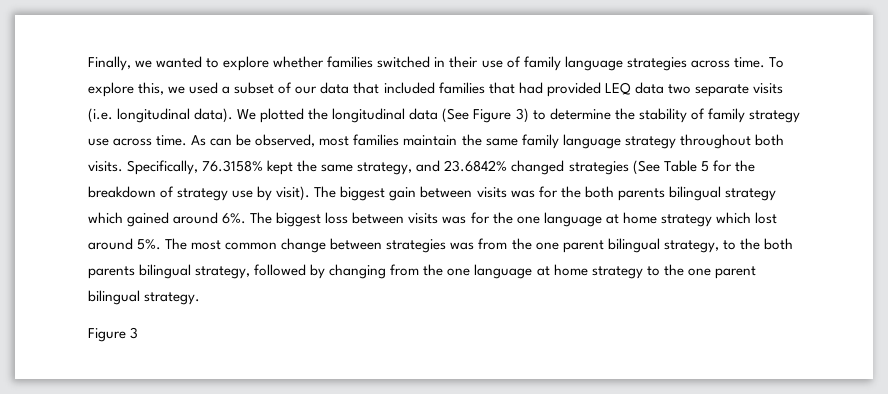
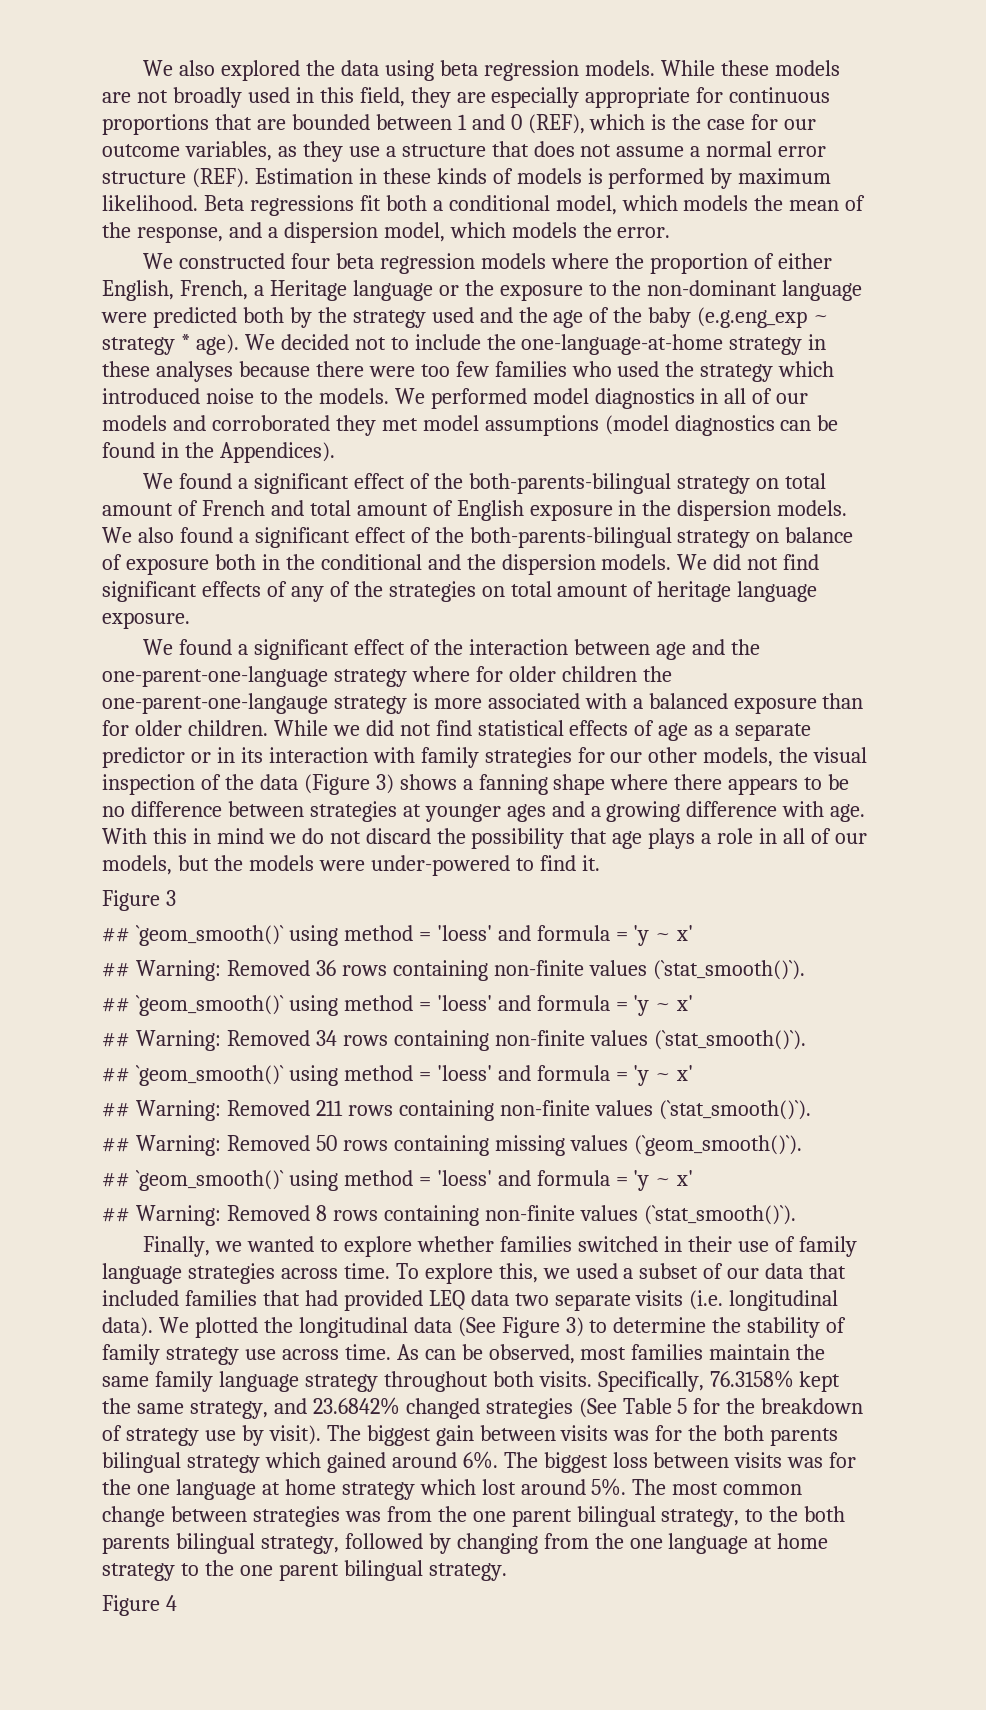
+ We also explored the data using beta regression models. While these models are not broadly used in this field, they are especially appropriate for continuous proportions that are bounded between 1 and 0 (REF), which is the case for our outcome variables, as they use a structure that does not assume a normal error structure (REF). Estimation in these kinds of models is performed by maximum likelihood. Beta regressions fit both a conditional model, which models the mean of the response, and a dispersion model, which models the error.
+ We constructed four beta regression models where the proportion of either English, French, a Heritage language or the exposure to the non-dominant language were predicted both by the strategy used and the age of the baby (e.g.eng_exp ~ strategy * age). We decided not to include the one-language-at-home strategy in these analyses because there were too few families who used the strategy which introduced noise to the models. We performed model diagnostics in all of our models and corroborated they met model assumptions (model diagnostics can be found in the Appendices).
+ We found a significant effect of the both-parents-bilingual strategy on total amount of French and total amount of English exposure in the dispersion models. We also found a significant effect of the both-parents-bilingual strategy on balance of exposure both in the conditional and the dispersion models. We did not find significant effects of any of the strategies on total amount of heritage language exposure.
+ We found a significant effect of the interaction between age and the one-parent-one-language strategy where for older children the one-parent-one-langauge strategy is more associated with a balanced exposure than for older children. While we did not find statistical effects of age as a separate predictor or in its interaction with family strategies for our other models, the visual inspection of the data (Figure 3) shows a fanning shape where there appears to be no difference between strategies at younger ages and a growing difference with age. With this in mind we do not discard the possibility that age plays a role in all of our models, but the models were under-powered to find it.
+ Figure 3
+ ## `geom_smooth()` using method = 'loess' and formula = 'y ~ x'
+ ## Warning: Removed 36 rows containing non-finite values (`stat_smooth()`).
+ ## `geom_smooth()` using method = 'loess' and formula = 'y ~ x'
+ ## Warning: Removed 34 rows containing non-finite values (`stat_smooth()`).
+ ## `geom_smooth()` using method = 'loess' and formula = 'y ~ x'
+ ## Warning: Removed 211 rows containing non-finite values (`stat_smooth()`).
+ ## Warning: Removed 50 rows containing missing values (`geom_smooth()`).
+ ## `geom_smooth()` using method = 'loess' and formula = 'y ~ x'
+ ## Warning: Removed 8 rows containing non-finite values (`stat_smooth()`).
- Figure 3
+ Figure 4

